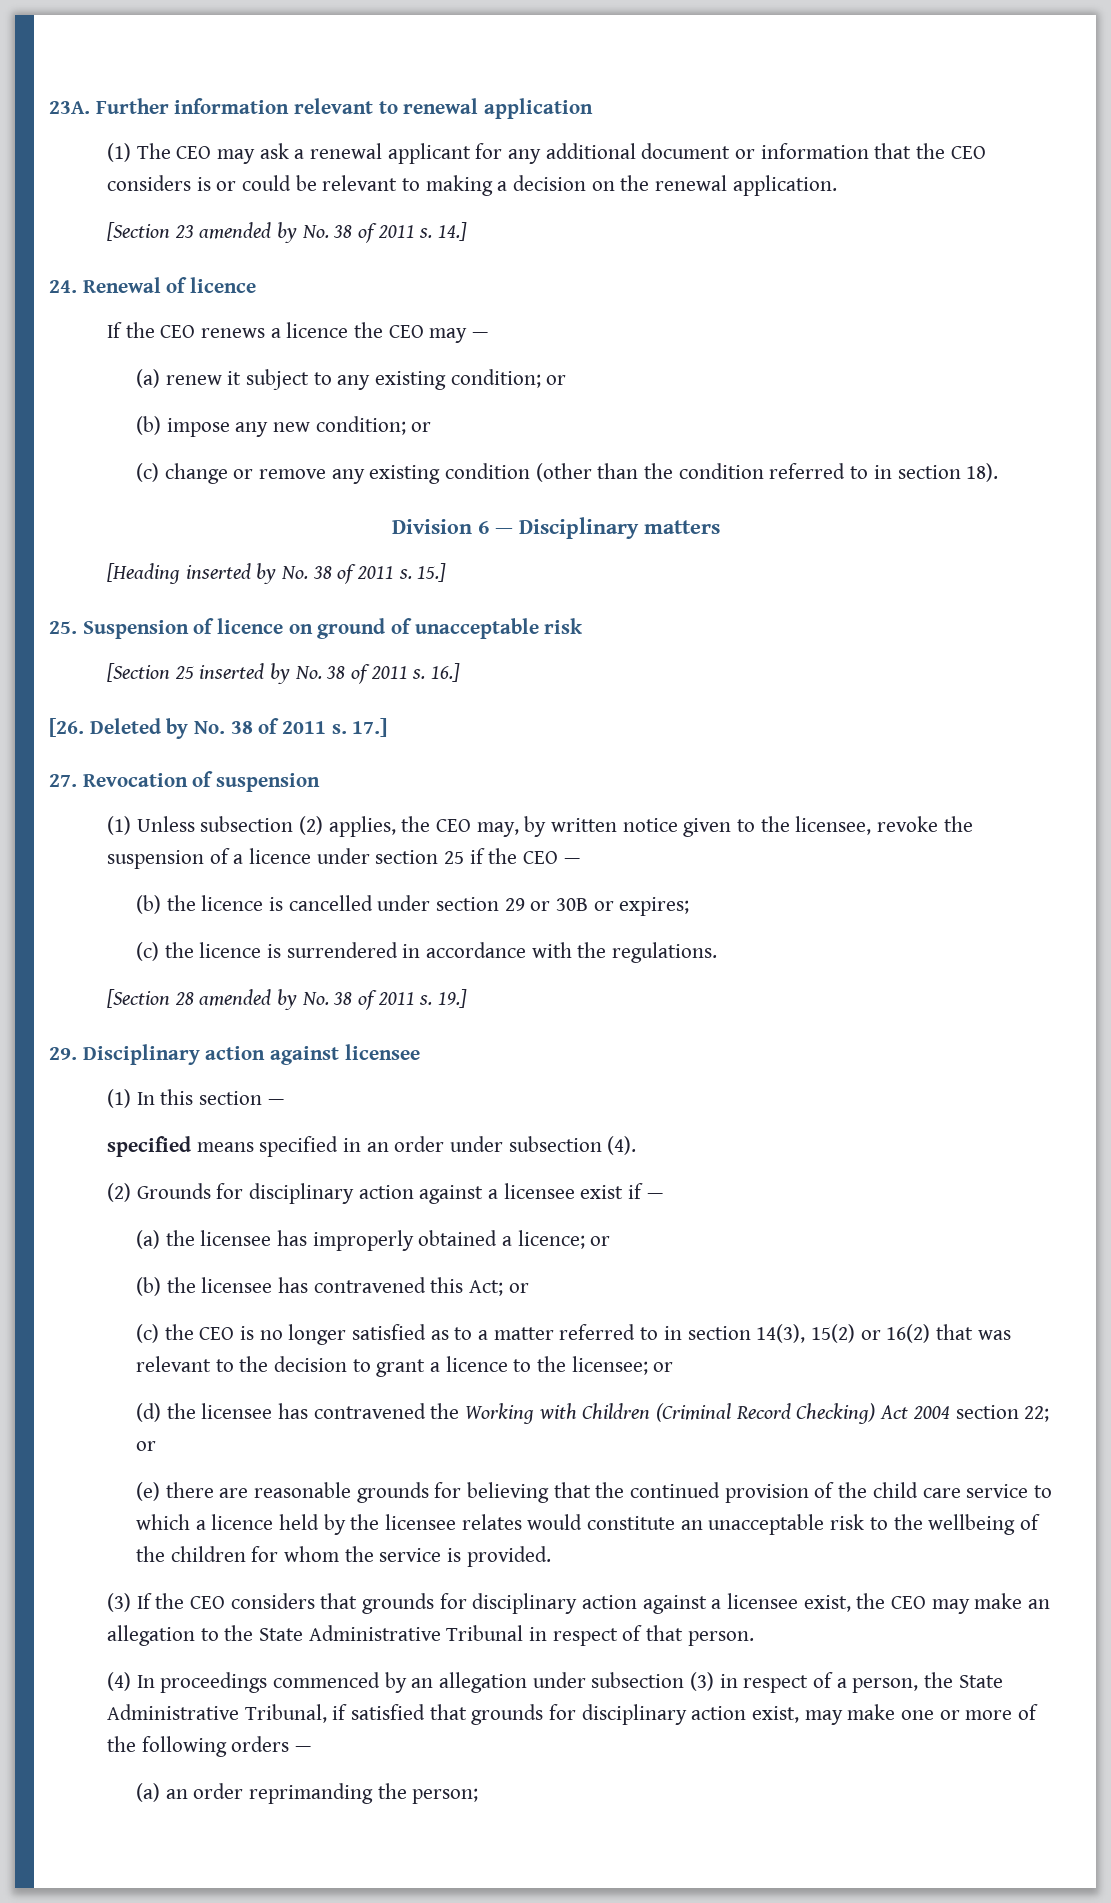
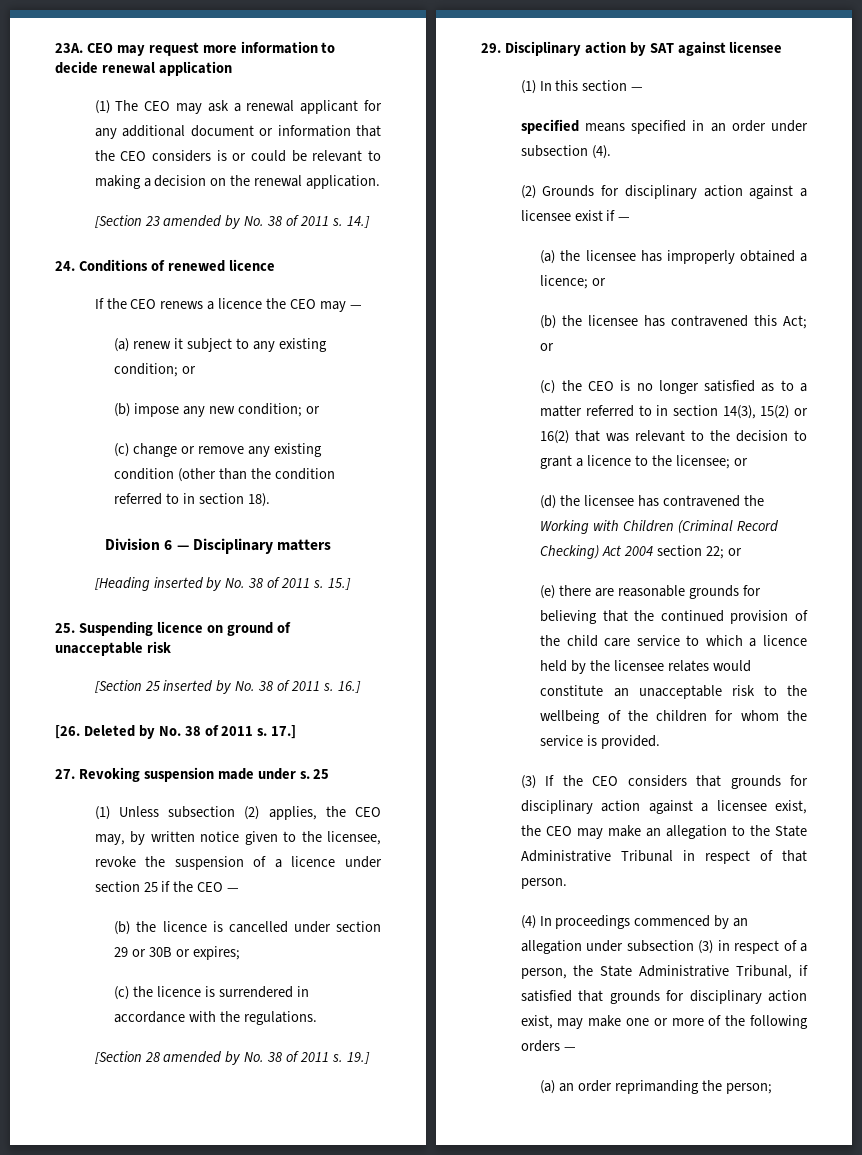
- Further information relevant to renewal application
+ CEO may request more information to decide renewal application
- 24. Renewal of licence
+ 24. Conditions of renewed licence
- 25. Suspension of licence on ground of unacceptable risk
+ 25. Suspending licence on ground of unacceptable risk
- 27. Revocation of suspension
+ 27. Revoking suspension made under s. 25
- 29. Disciplinary action against licensee
+ 29. Disciplinary action by SAT against licensee

